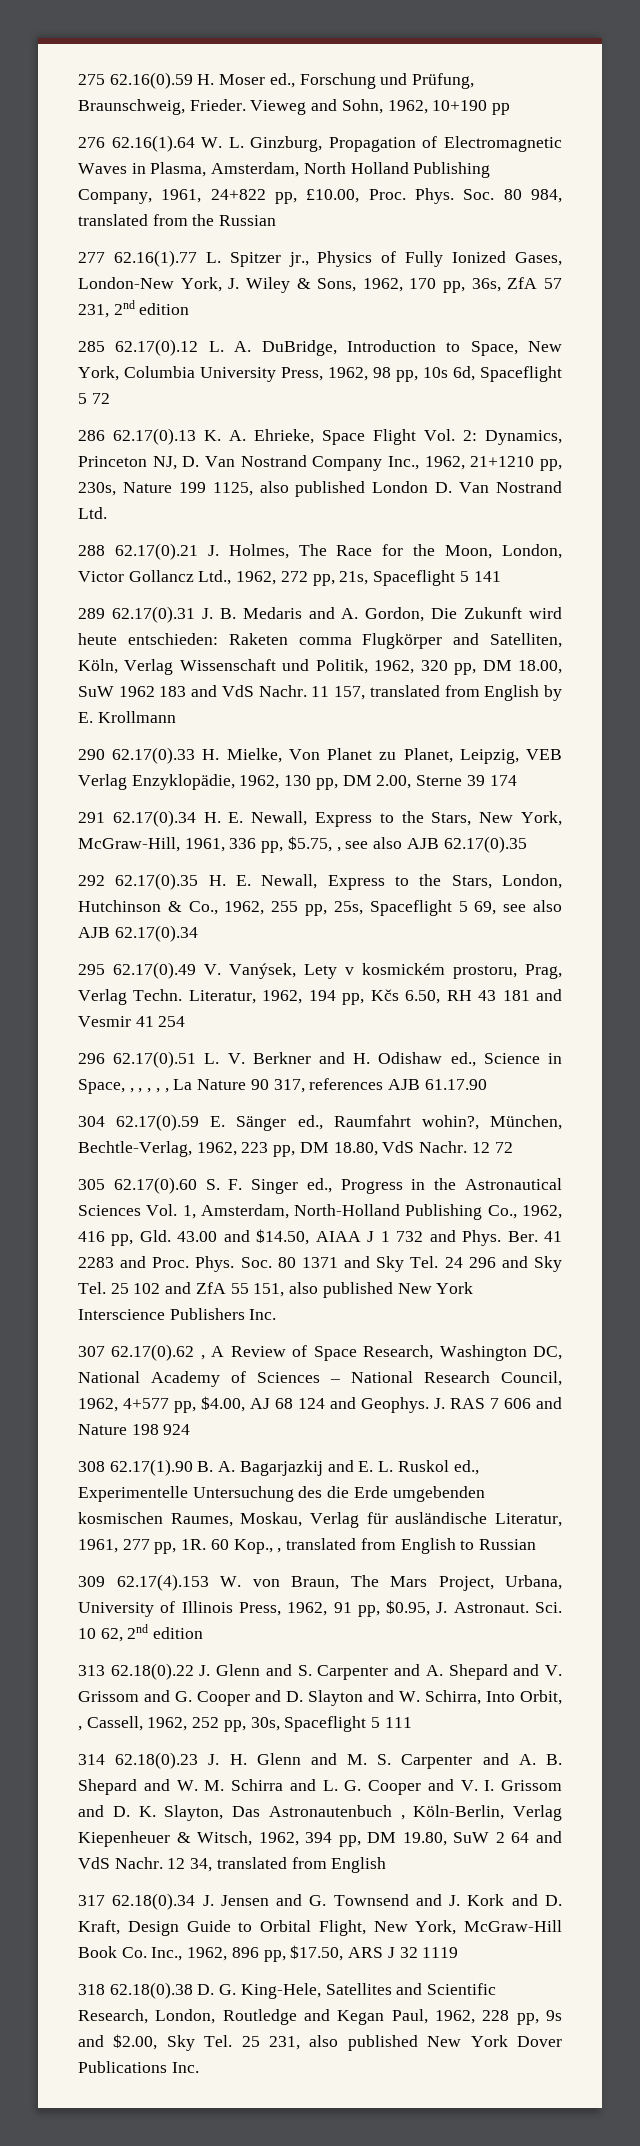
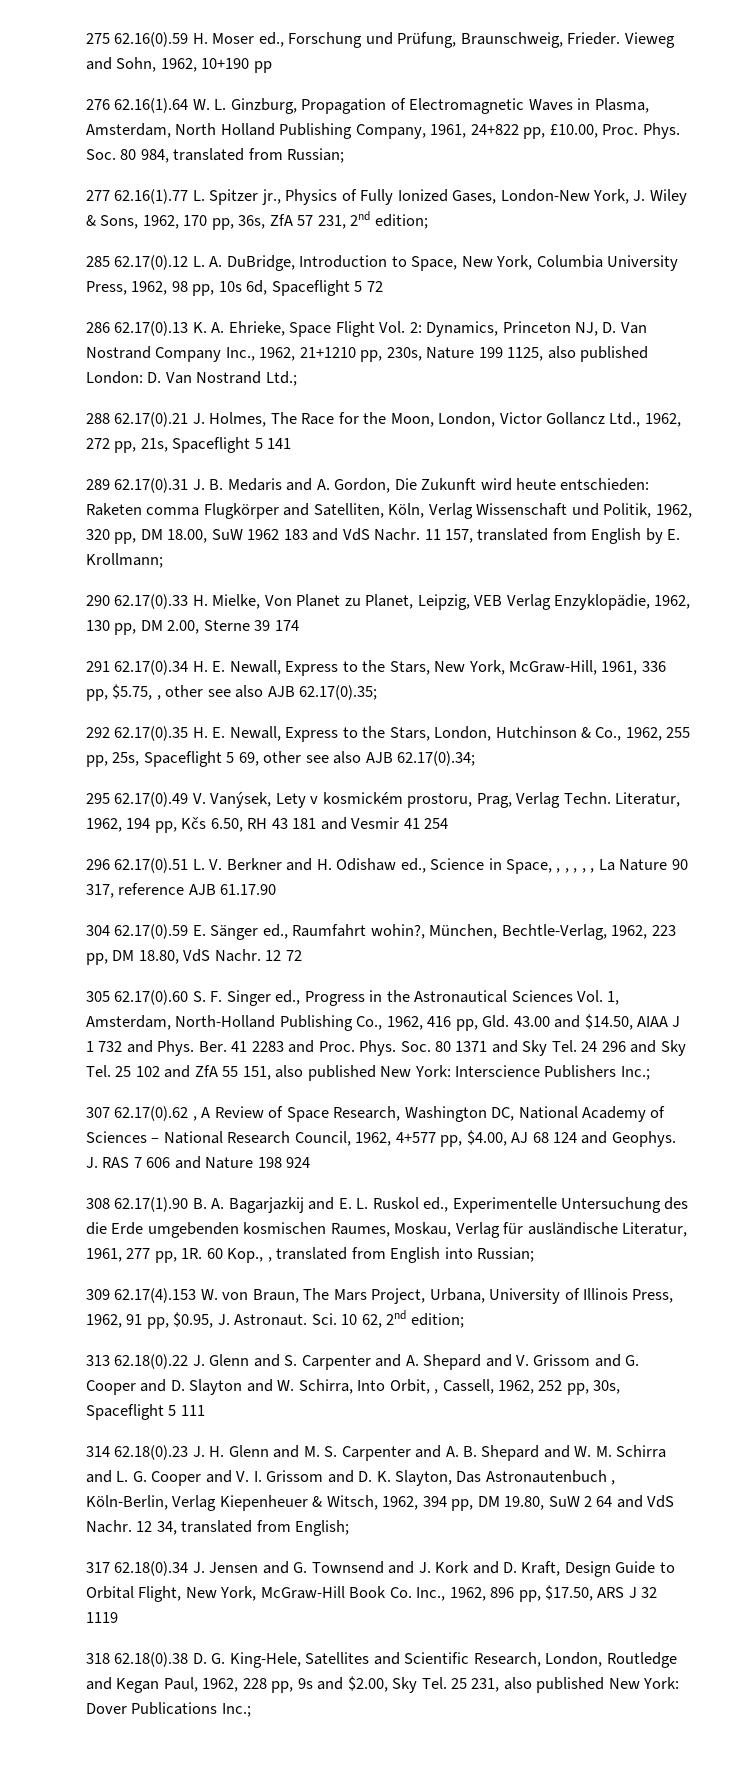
- Soc. 80 984, translated from the Russian
+ Soc. 80 984, translated from Russian;
- 277 62.16(1).77 L. Spitzer jr., Physics of Fully Ionized Gases, London-New York, J. Wiley & Sons, 1962, 170 pp, 36s, ZfA 57 231, 2nd edition
+ 277 62.16(1).77 L. Spitzer jr., Physics of Fully Ionized Gases, London-New York, J. Wiley & Sons, 1962, 170 pp, 36s, ZfA 57 231, 2nd edition;
- 286 62.17(0).13 K. A. Ehrieke, Space Flight Vol. 2: Dynamics, Princeton NJ, D. Van Nostrand Company Inc., 1962, 21+1210 pp, 230s, Nature 199 1125, also published London D. Van Nostrand Ltd.
+ 286 62.17(0).13 K. A. Ehrieke, Space Flight Vol. 2: Dynamics, Princeton NJ, D. Van Nostrand Company Inc., 1962, 21+1210 pp, 230s, Nature 199 1125, also published London: D. Van Nostrand Ltd.;
- 11 157, translated from English by E. Krollmann
+ 11 157, translated from English by E. Krollmann;
- 291 62.17(0).34 H. E. Newall, Express to the Stars, New York, McGraw-Hill, 1961, 336 pp, $5.75, , see also AJB 62.17(0).35
+ 291 62.17(0).34 H. E. Newall, Express to the Stars, New York, McGraw-Hill, 1961, 336 pp, $5.75, , other see also AJB 62.17(0).35;
- 292 62.17(0).35 H. E. Newall, Express to the Stars, London, Hutchinson & Co., 1962, 255 pp, 25s, Spaceflight 5 69, see also AJB 62.17(0).34
+ 292 62.17(0).35 H. E. Newall, Express to the Stars, London, Hutchinson & Co., 1962, 255 pp, 25s, Spaceflight 5 69, other see also AJB 62.17(0).34;
- 296 62.17(0).51 L. V. Berkner and H. Odishaw ed., Science in Space, , , , , , La Nature 90 317, references AJB 61.17.90
+ 296 62.17(0).51 L. V. Berkner and H. Odishaw ed., Science in Space, , , , , , La Nature 90 317, reference AJB 61.17.90
- Soc. 80 1371 and Sky Tel. 24 296 and Sky Tel. 25 102 and ZfA 55 151, also published New York Interscience Publishers Inc.
+ Soc. 80 1371 and Sky Tel. 24 296 and Sky Tel. 25 102 and ZfA 55 151, also published New York: Interscience Publishers Inc.;
- 60 Kop., , translated from English to Russian
+ 60 Kop., , translated from English into Russian;
- Sci. 10 62, 2nd edition
+ Sci. 10 62, 2nd edition;
- 12 34, translated from English
+ 12 34, translated from English;
- 318 62.18(0).38 D. G. King-Hele, Satellites and Scientific Research, London, Routledge and Kegan Paul, 1962, 228 pp, 9s and $2.00, Sky Tel. 25 231, also published New York Dover Publications Inc.
+ 318 62.18(0).38 D. G. King-Hele, Satellites and Scientific Research, London, Routledge and Kegan Paul, 1962, 228 pp, 9s and $2.00, Sky Tel. 25 231, also published New York: Dover Publications Inc.;

